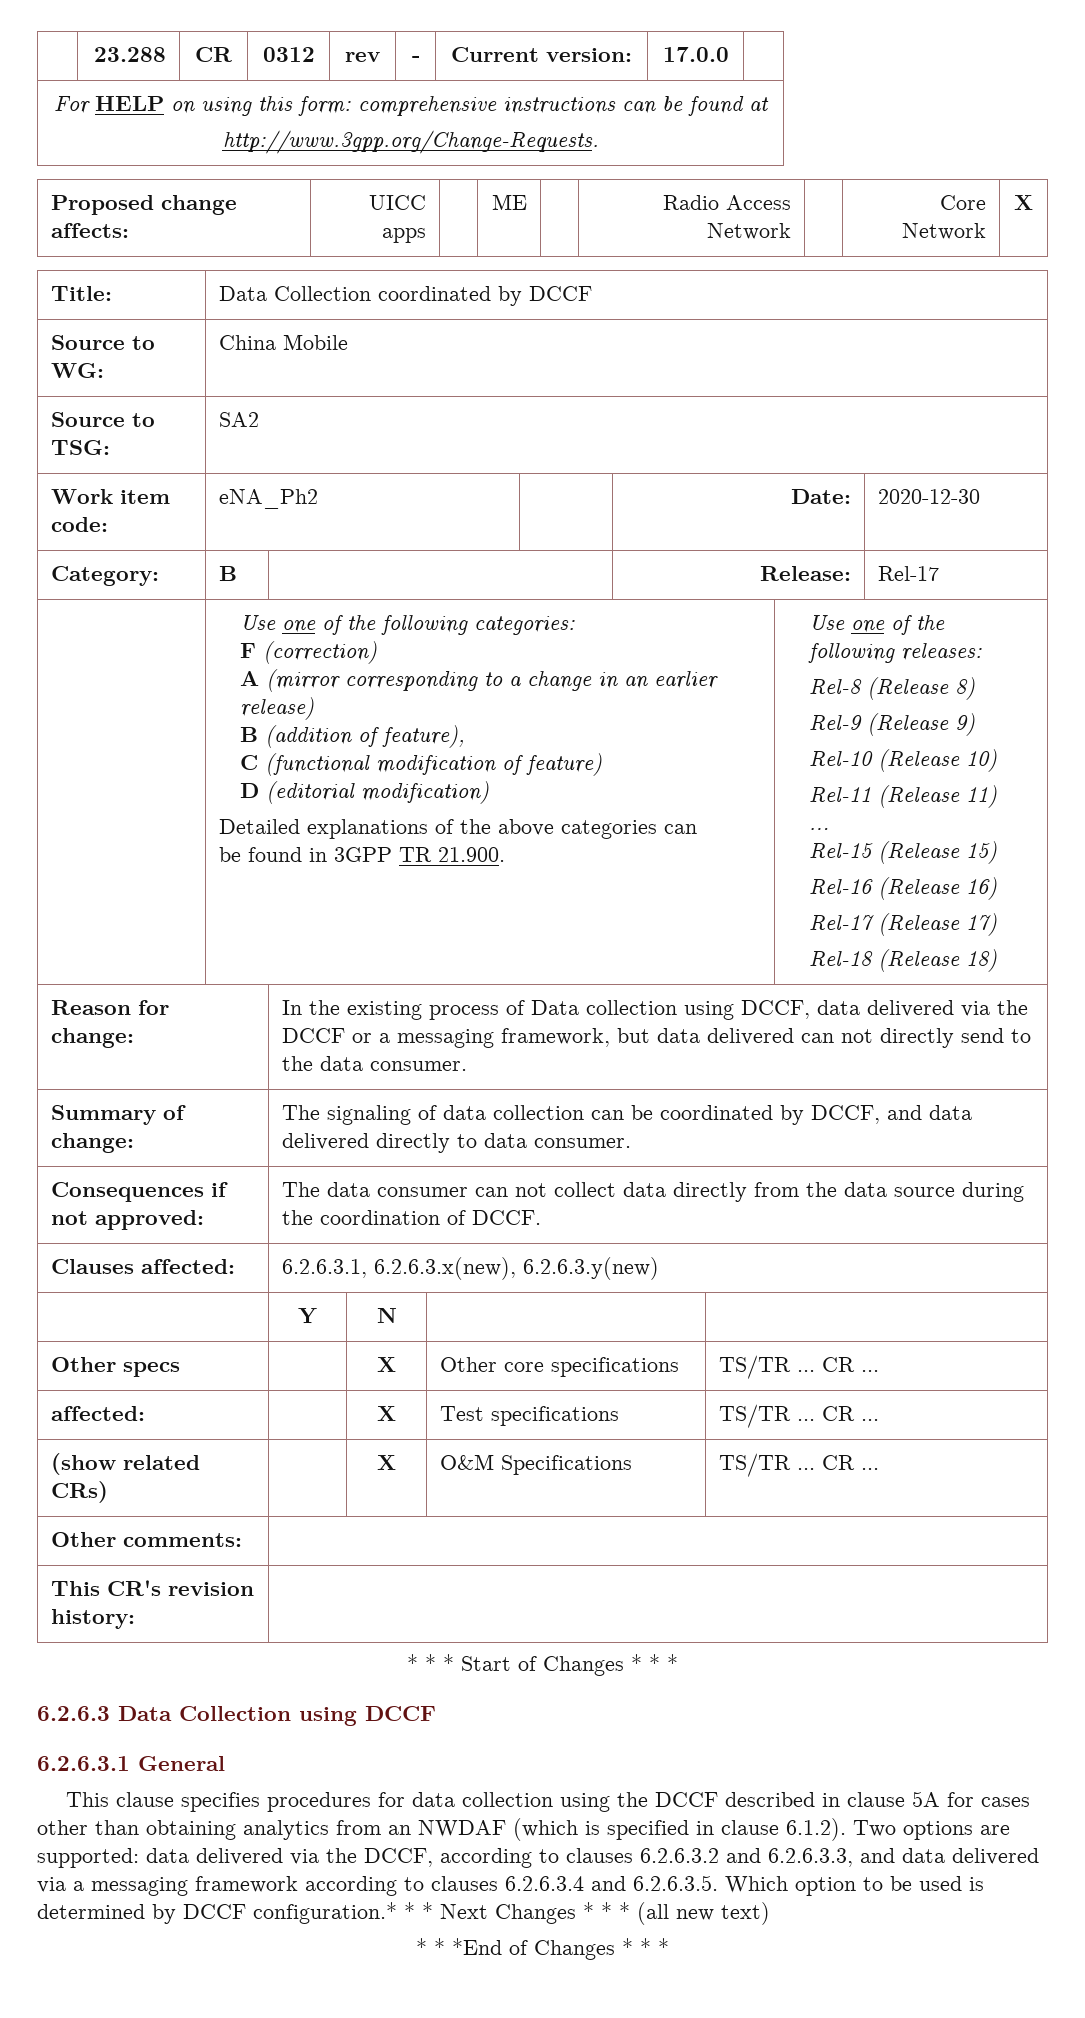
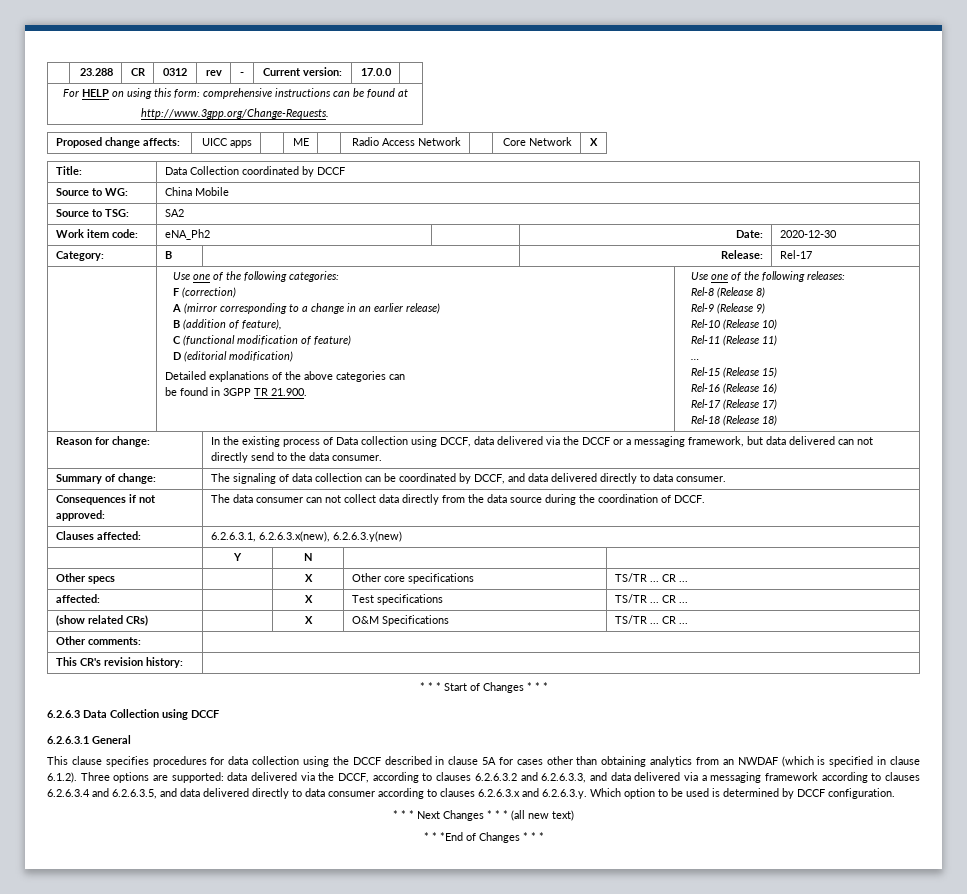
- This clause specifies procedures for data collection using the DCCF described in clause 5A for cases other than obtaining analytics from an NWDAF (which is specified in clause 6.1.2). Two options are supported:
+ This clause specifies procedures for data collection using the DCCF described in clause 5A for cases other than obtaining analytics from an NWDAF (which is specified in clause 6.1.2). Three options are supported:
- data delivered via the DCCF, according to clauses 6.2.6.3.2 and 6.2.6.3.3, and data delivered via a messaging framework according to clauses 6.2.6.3.4 and 6.2.6.3.5. Which option to be used is determined by DCCF configuration.* * * Next Changes * * * (all new text)
+ data delivered via the DCCF, according to clauses 6.2.6.3.2 and 6.2.6.3.3, and data delivered via a messaging framework according to clauses 6.2.6.3.4 and 6.2.6.3.5, and data delivered directly to data consumer according to clauses 6.2.6.3.x and 6.2.6.3.y. Which option to be used is determined by DCCF configuration.
+ * * * Next Changes * * * (all new text)

